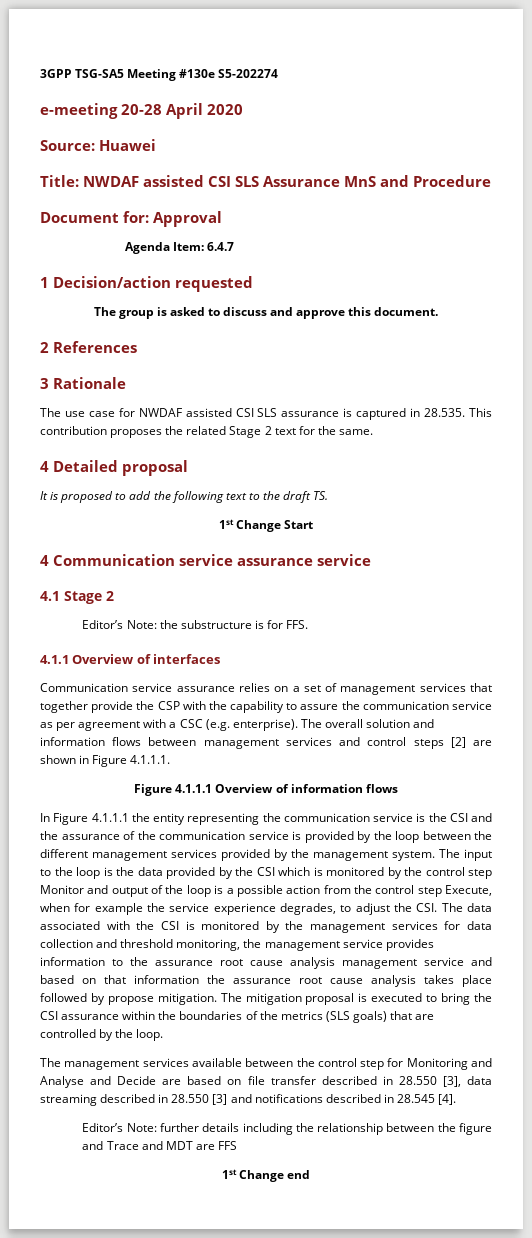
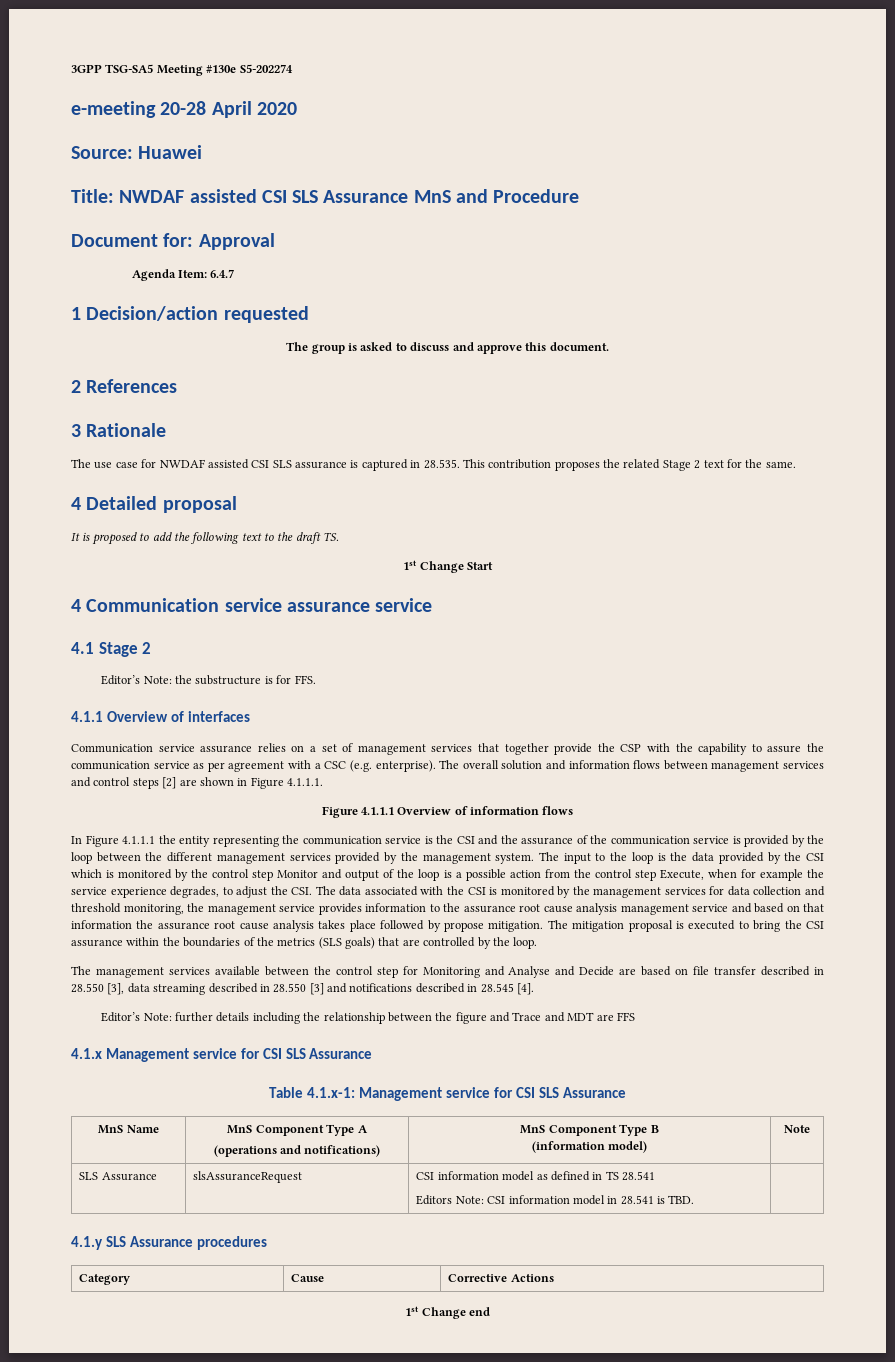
+ 4.1.x Management service for CSI SLS Assurance
+ Table 4.1.x-1: Management service for CSI SLS Assurance
+ MnS Name | MnS Component Type A
+ (operations and notifications) | MnS Component Type B
+ (information model) | Note
+ SLS Assurance | slsAssuranceRequest | CSI information model as defined in TS 28.541
+ Editors Note: CSI information model in 28.541 is TBD. |
+ 4.1.y SLS Assurance procedures
+ Category | Cause | Corrective Actions

